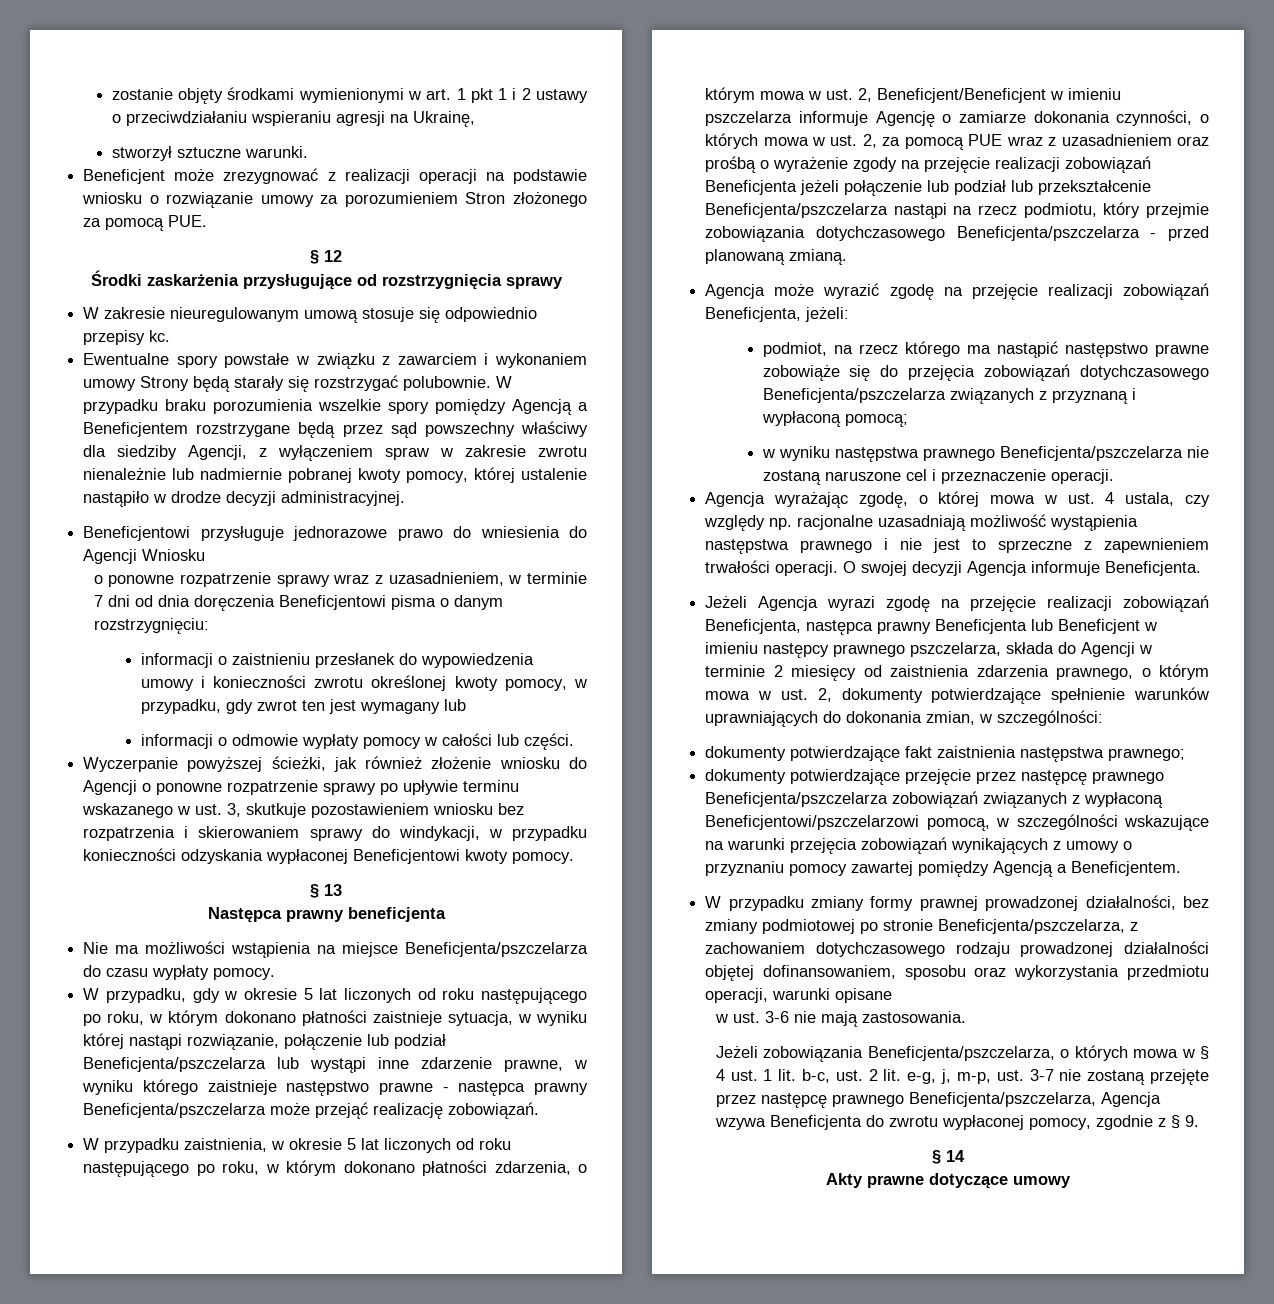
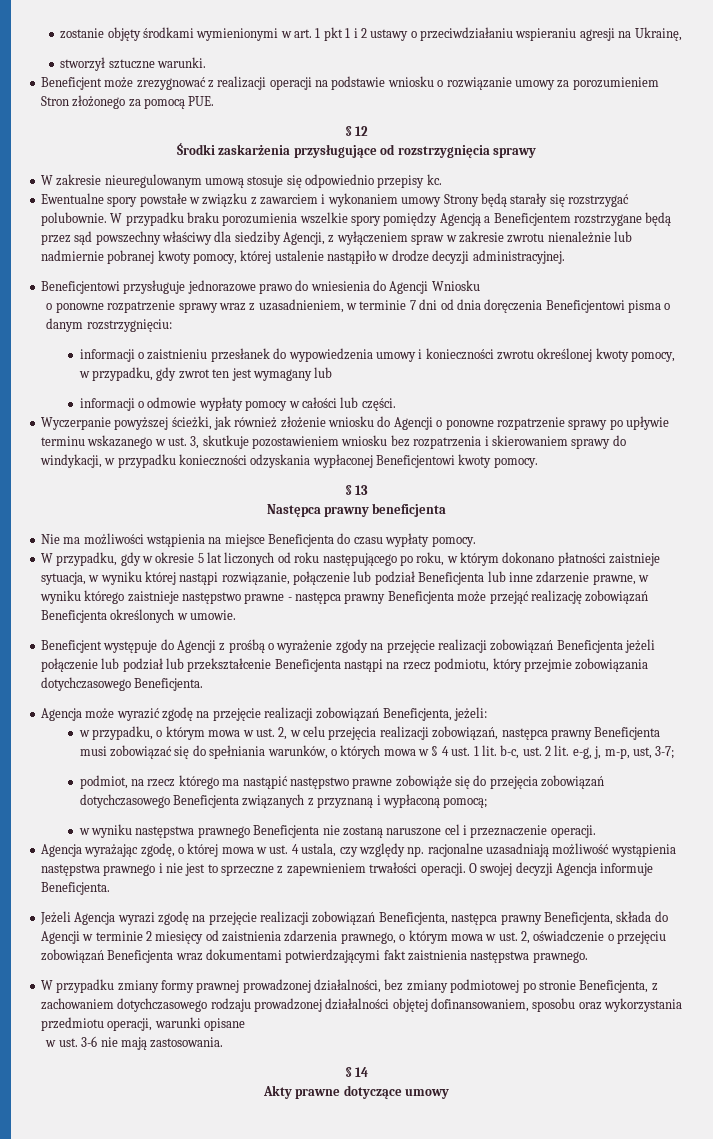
- Nie ma możliwości wstąpienia na miejsce Beneficjenta/pszczelarza do czasu wypłaty pomocy.
+ Nie ma możliwości wstąpienia na miejsce Beneficjenta do czasu wypłaty pomocy.
- W przypadku, gdy w okresie 5 lat liczonych od roku następującego po roku, w którym dokonano płatności zaistnieje sytuacja, w wyniku której nastąpi rozwiązanie, połączenie lub podział Beneficjenta/pszczelarza lub wystąpi inne zdarzenie prawne, w wyniku którego zaistnieje następstwo prawne - następca prawny Beneficjenta/pszczelarza może przejąć realizację zobowiązań.
- W przypadku zaistnienia, w okresie 5 lat liczonych od roku następującego po roku, w którym dokonano płatności zdarzenia, o którym mowa w ust. 2, Beneficjent/Beneficjent w imieniu pszczelarza informuje Agencję o zamiarze dokonania czynności, o których mowa w ust. 2, za pomocą PUE wraz z uzasadnieniem oraz prośbą o wyrażenie zgody na przejęcie realizacji zobowiązań Beneficjenta jeżeli połączenie lub podział lub przekształcenie Beneficjenta/pszczelarza nastąpi na rzecz podmiotu, który przejmie zobowiązania dotychczasowego Beneficjenta/pszczelarza - przed planowaną zmianą.
+ W przypadku, gdy w okresie 5 lat liczonych od roku następującego po roku, w którym dokonano płatności zaistnieje sytuacja, w wyniku której nastąpi rozwiązanie, połączenie lub podział Beneficjenta lub inne zdarzenie prawne, w wyniku którego zaistnieje następstwo prawne - następca prawny Beneficjenta może przejąć realizację zobowiązań Beneficjenta określonych w umowie.
+ Beneficjent występuje do Agencji z prośbą o wyrażenie zgody na przejęcie realizacji zobowiązań Beneficjenta jeżeli połączenie lub podział lub przekształcenie Beneficjenta nastąpi na rzecz podmiotu, który przejmie zobowiązania dotychczasowego Beneficjenta.
+ w przypadku, o którym mowa w ust. 2, w celu przejęcia realizacji zobowiązań, następca prawny Beneficjenta musi zobowiązać się do spełniania warunków, o których mowa w § 4 ust. 1 lit. b-c, ust. 2 lit. e-g, j, m-p, ust, 3-7;
- podmiot, na rzecz którego ma nastąpić następstwo prawne zobowiąże się do przejęcia zobowiązań dotychczasowego Beneficjenta/pszczelarza związanych z przyznaną i wypłaconą pomocą;
+ podmiot, na rzecz którego ma nastąpić następstwo prawne zobowiąże się do przejęcia zobowiązań dotychczasowego Beneficjenta związanych z przyznaną i wypłaconą pomocą;
- w wyniku następstwa prawnego Beneficjenta/pszczelarza nie zostaną naruszone cel i przeznaczenie operacji.
+ w wyniku następstwa prawnego Beneficjenta nie zostaną naruszone cel i przeznaczenie operacji.
- Jeżeli Agencja wyrazi zgodę na przejęcie realizacji zobowiązań Beneficjenta, następca prawny Beneficjenta lub Beneficjent w imieniu następcy prawnego pszczelarza, składa do Agencji w terminie 2 miesięcy od zaistnienia zdarzenia prawnego, o którym mowa w ust. 2, dokumenty potwierdzające spełnienie warunków uprawniających do dokonania zmian, w szczególności:
- dokumenty potwierdzające fakt zaistnienia następstwa prawnego;
- dokumenty potwierdzające przejęcie przez następcę prawnego Beneficjenta/pszczelarza zobowiązań związanych z wypłaconą Beneficjentowi/pszczelarzowi pomocą, w szczególności wskazujące na warunki przejęcia zobowiązań wynikających z umowy o przyznaniu pomocy zawartej pomiędzy Agencją a Beneficjentem.
+ Jeżeli Agencja wyrazi zgodę na przejęcie realizacji zobowiązań Beneficjenta, następca prawny Beneficjenta, składa do Agencji w terminie 2 miesięcy od zaistnienia zdarzenia prawnego, o którym mowa w ust. 2, oświadczenie o przejęciu zobowiązań Beneficjenta wraz dokumentami potwierdzającymi fakt zaistnienia następstwa prawnego.
- W przypadku zmiany formy prawnej prowadzonej działalności, bez zmiany podmiotowej po stronie Beneficjenta/pszczelarza, z zachowaniem dotychczasowego rodzaju prowadzonej działalności objętej dofinansowaniem, sposobu oraz wykorzystania przedmiotu operacji, warunki opisane
+ W przypadku zmiany formy prawnej prowadzonej działalności, bez zmiany podmiotowej po stronie Beneficjenta, z zachowaniem dotychczasowego rodzaju prowadzonej działalności objętej dofinansowaniem, sposobu oraz wykorzystania przedmiotu operacji, warunki opisane
- Jeżeli zobowiązania Beneficjenta/pszczelarza, o których mowa w § 4 ust. 1 lit. b-c, ust. 2 lit. e-g, j, m-p, ust. 3-7 nie zostaną przejęte przez następcę prawnego Beneficjenta/pszczelarza, Agencja wzywa Beneficjenta do zwrotu wypłaconej pomocy, zgodnie z § 9.

